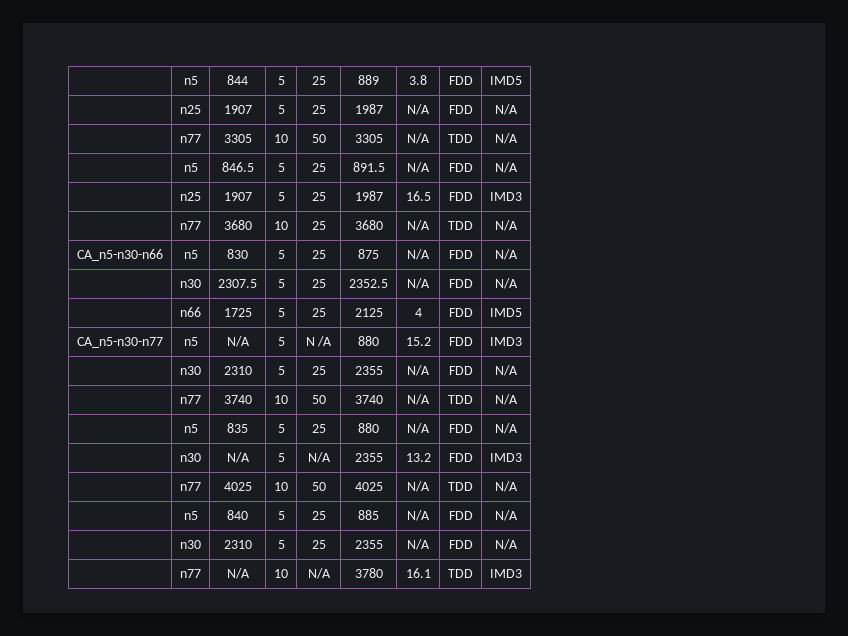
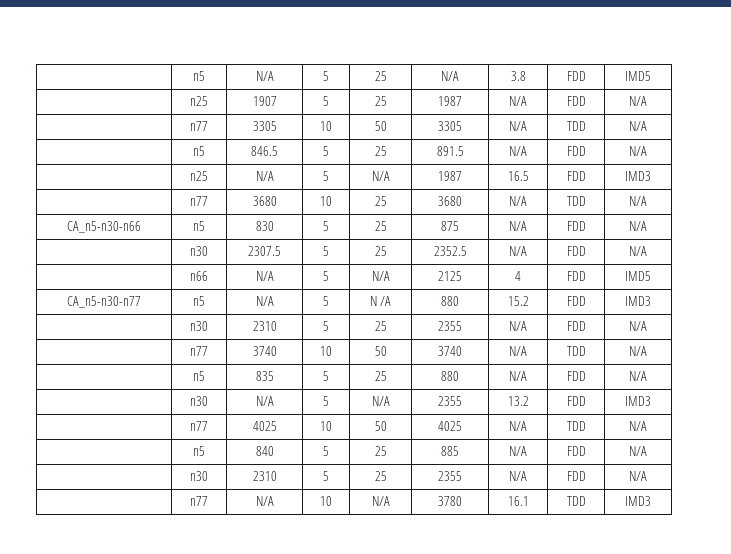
- | n5 | 844 | 5 | 25 | 889 | 3.8 | FDD | IMD5
+ | n5 | N/A | 5 | 25 | N/A | 3.8 | FDD | IMD5
- | n25 | 1907 | 5 | 25 | 1987 | 16.5 | FDD | IMD3
+ | n25 | N/A | 5 | N/A | 1987 | 16.5 | FDD | IMD3
- | n66 | 1725 | 5 | 25 | 2125 | 4 | FDD | IMD5
+ | n66 | N/A | 5 | N/A | 2125 | 4 | FDD | IMD5

